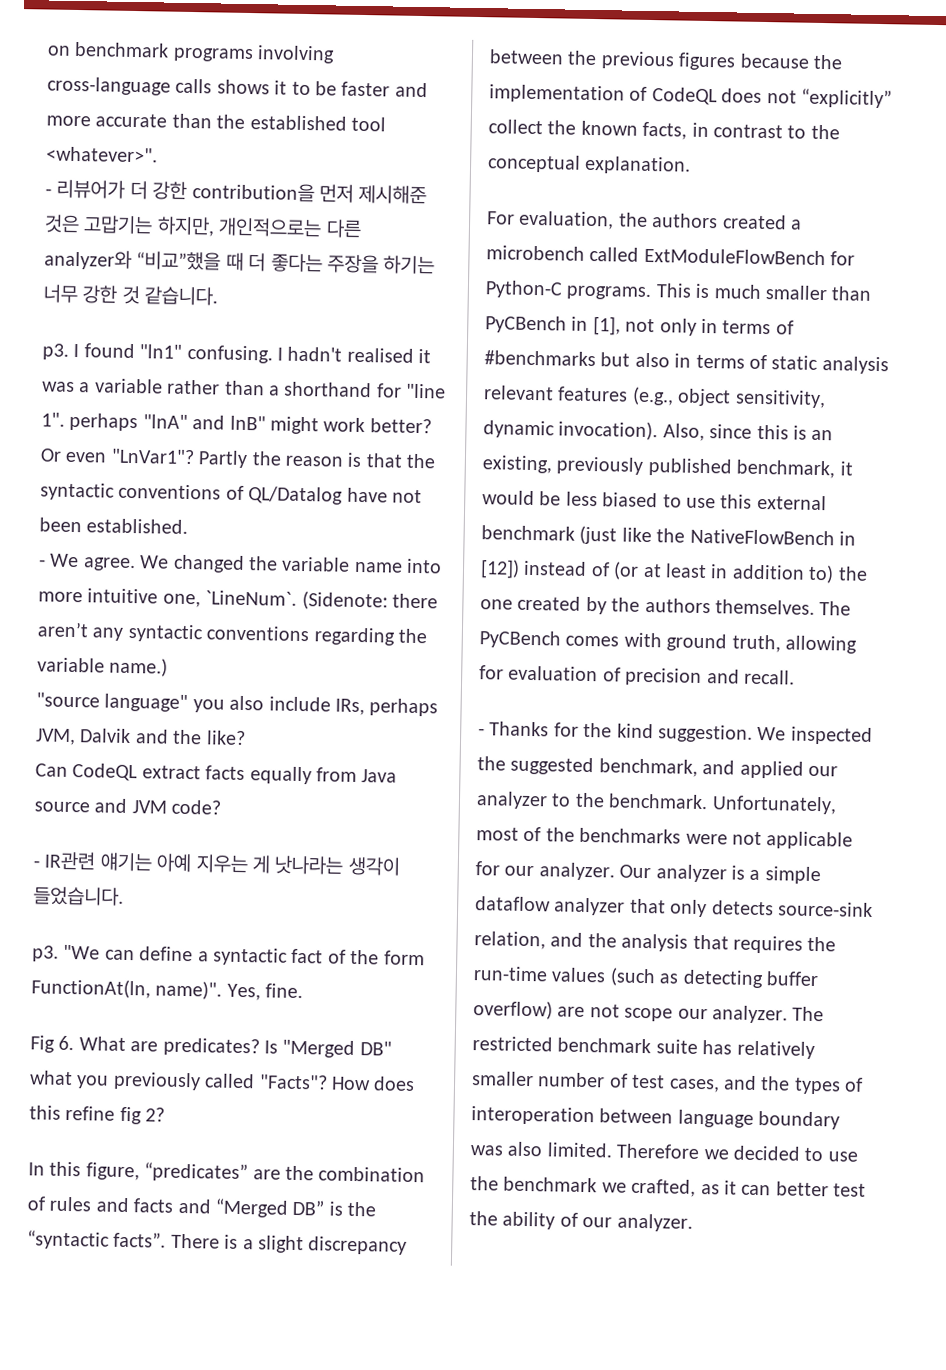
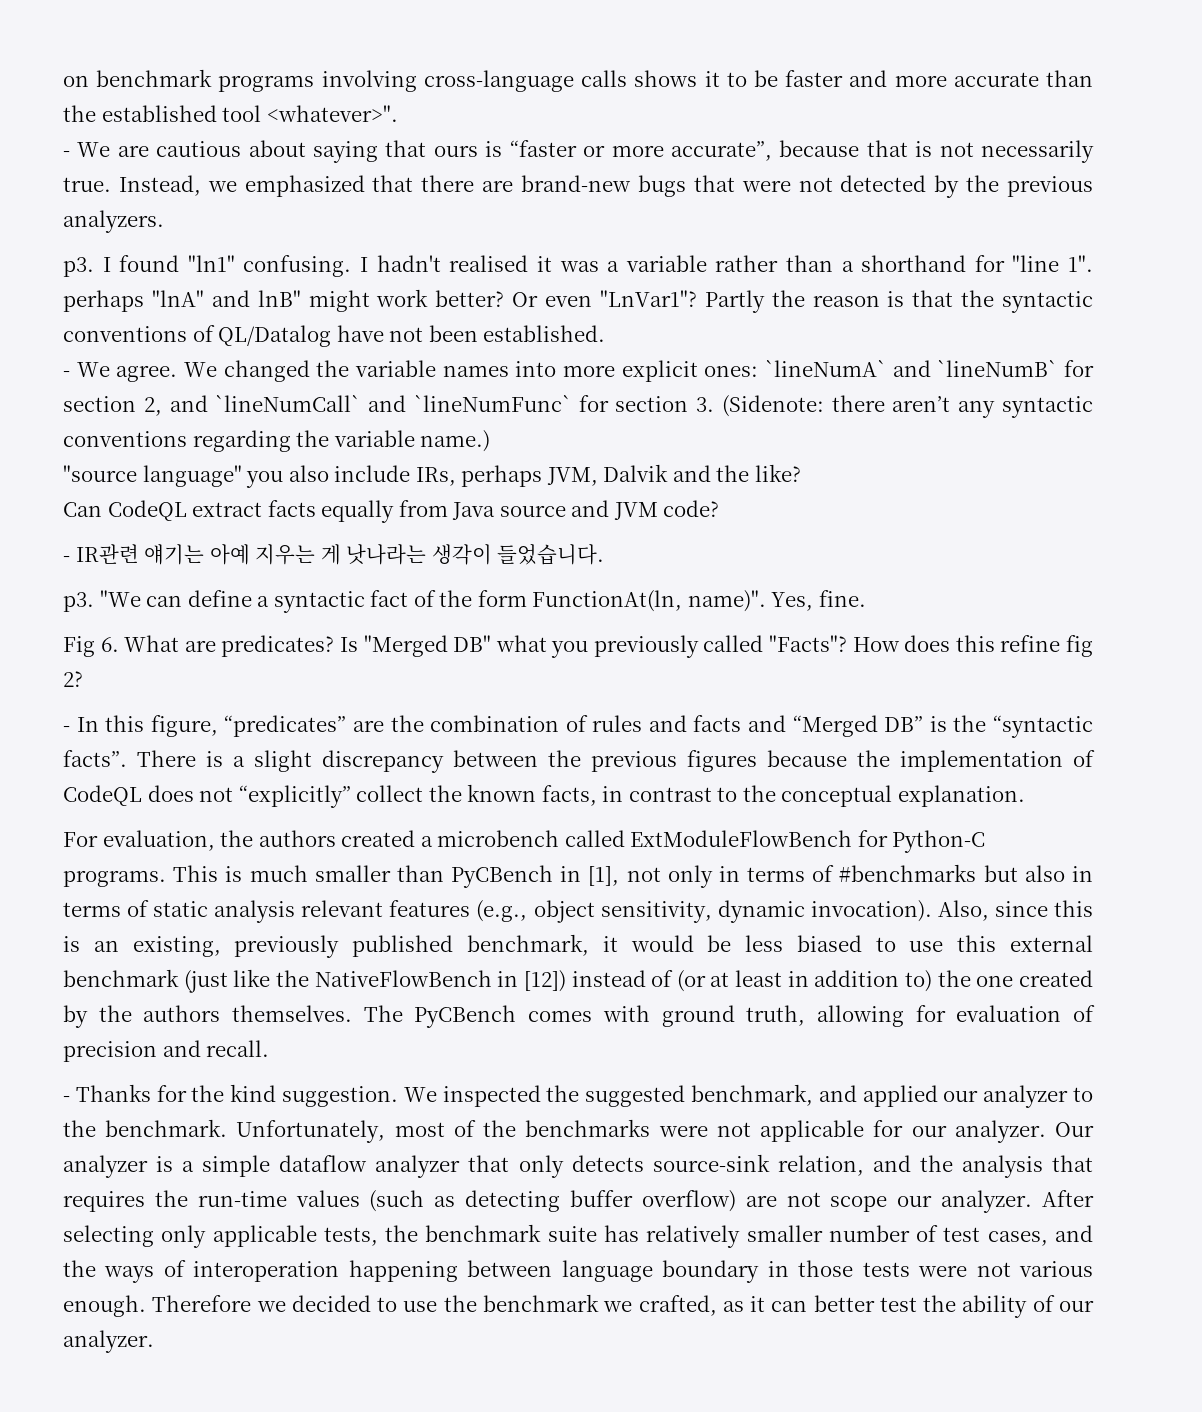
- - 리뷰어가 더 강한 contribution을 먼저 제시해준 것은 고맙기는 하지만, 개인적으로는 다른 analyzer와 “비교”했을 때 더 좋다는 주장을 하기는 너무 강한 것 같습니다.
+ - We are cautious about saying that ours is “faster or more accurate”, because that is not necessarily true. Instead, we emphasized that there are brand-new bugs that were not detected by the previous analyzers.
- We changed the variable name into more intuitive one, `LineNum`. (Sidenote: there aren’t any syntactic conventions regarding the variable name.)
+ We changed the variable names into more explicit ones: `lineNumA` and `lineNumB` for section 2, and `lineNumCall` and `lineNumFunc` for section 3. (Sidenote: there aren’t any syntactic conventions regarding the variable name.)
- In this figure, “predicates” are the combination of rules and facts and “Merged DB” is the “syntactic facts”.
+ - In this figure, “predicates” are the combination of rules and facts and “Merged DB” is the “syntactic facts”.
- The restricted benchmark suite has relatively smaller number of test cases, and the types of interoperation between language boundary was also limited.
+ After selecting only applicable tests, the benchmark suite has relatively smaller number of test cases, and the ways of interoperation happening between language boundary in those tests were not various enough.

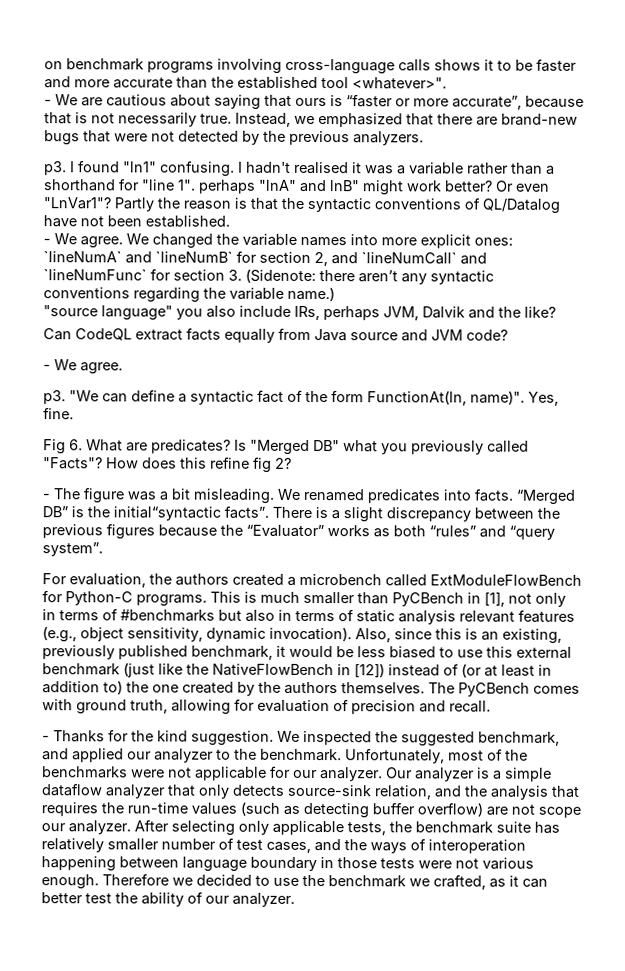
  Can CodeQL extract facts equally from Java source and JVM code?
- - IR관련 얘기는 아예 지우는 게 낫나라는 생각이 들었습니다.
+ - We agree.
- - In this figure, “predicates” are the combination of rules and facts and “Merged DB” is the “syntactic facts”.
+ - The figure was a bit misleading. We renamed predicates into facts. “Merged DB” is the initial“syntactic facts”.
- There is a slight discrepancy between the previous figures because the implementation of CodeQL does not “explicitly” collect the known facts, in contrast to the conceptual explanation.
+ There is a slight discrepancy between the previous figures because the “Evaluator” works as both “rules” and “query system”.

